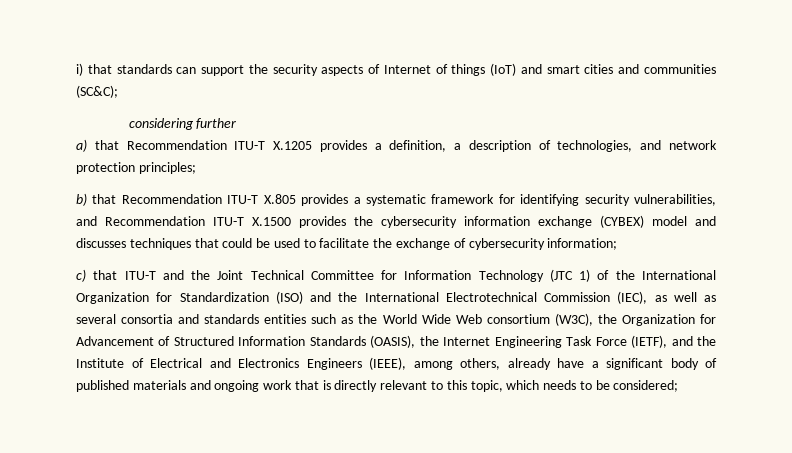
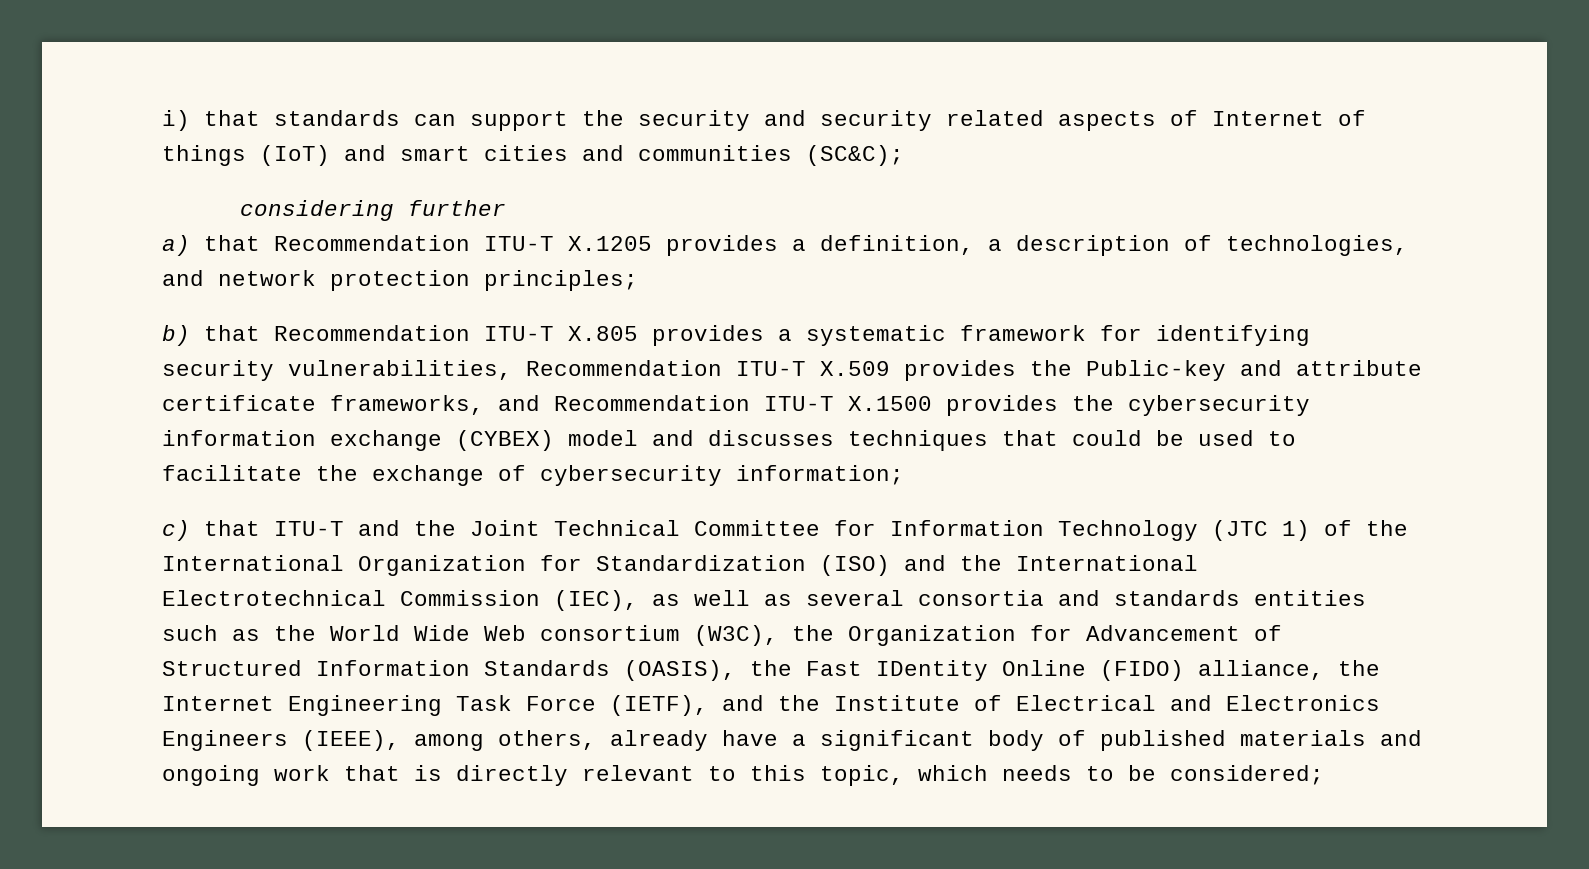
- i) that standards can support the security aspects of Internet of things (IoT) and smart cities and communities (SC&C);
+ i) that standards can support the security and security related aspects of Internet of things (IoT) and smart cities and communities (SC&C);
- b) that Recommendation ITU-T X.805 provides a systematic framework for identifying security vulnerabilities, and Recommendation ITU-T X.1500 provides the cybersecurity information exchange (CYBEX) model and discusses techniques that could be used to facilitate the exchange of cybersecurity information;
+ b) that Recommendation ITU-T X.805 provides a systematic framework for identifying security vulnerabilities, Recommendation ITU-T X.509 provides the Public-key and attribute certificate frameworks, and Recommendation ITU-T X.1500 provides the cybersecurity information exchange (CYBEX) model and discusses techniques that could be used to facilitate the exchange of cybersecurity information;
- c) that ITU-T and the Joint Technical Committee for Information Technology (JTC 1) of the International Organization for Standardization (ISO) and the International Electrotechnical Commission (IEC), as well as several consortia and standards entities such as the World Wide Web consortium (W3C), the Organization for Advancement of Structured Information Standards (OASIS), the Internet Engineering Task Force (IETF), and the Institute of Electrical and Electronics Engineers (IEEE), among others, already have a significant body of published materials and ongoing work that is directly relevant to this topic, which needs to be considered;
+ c) that ITU-T and the Joint Technical Committee for Information Technology (JTC 1) of the International Organization for Standardization (ISO) and the International Electrotechnical Commission (IEC), as well as several consortia and standards entities such as the World Wide Web consortium (W3C), the Organization for Advancement of Structured Information Standards (OASIS), the Fast IDentity Online (FIDO) alliance, the Internet Engineering Task Force (IETF), and the Institute of Electrical and Electronics Engineers (IEEE), among others, already have a significant body of published materials and ongoing work that is directly relevant to this topic, which needs to be considered;

